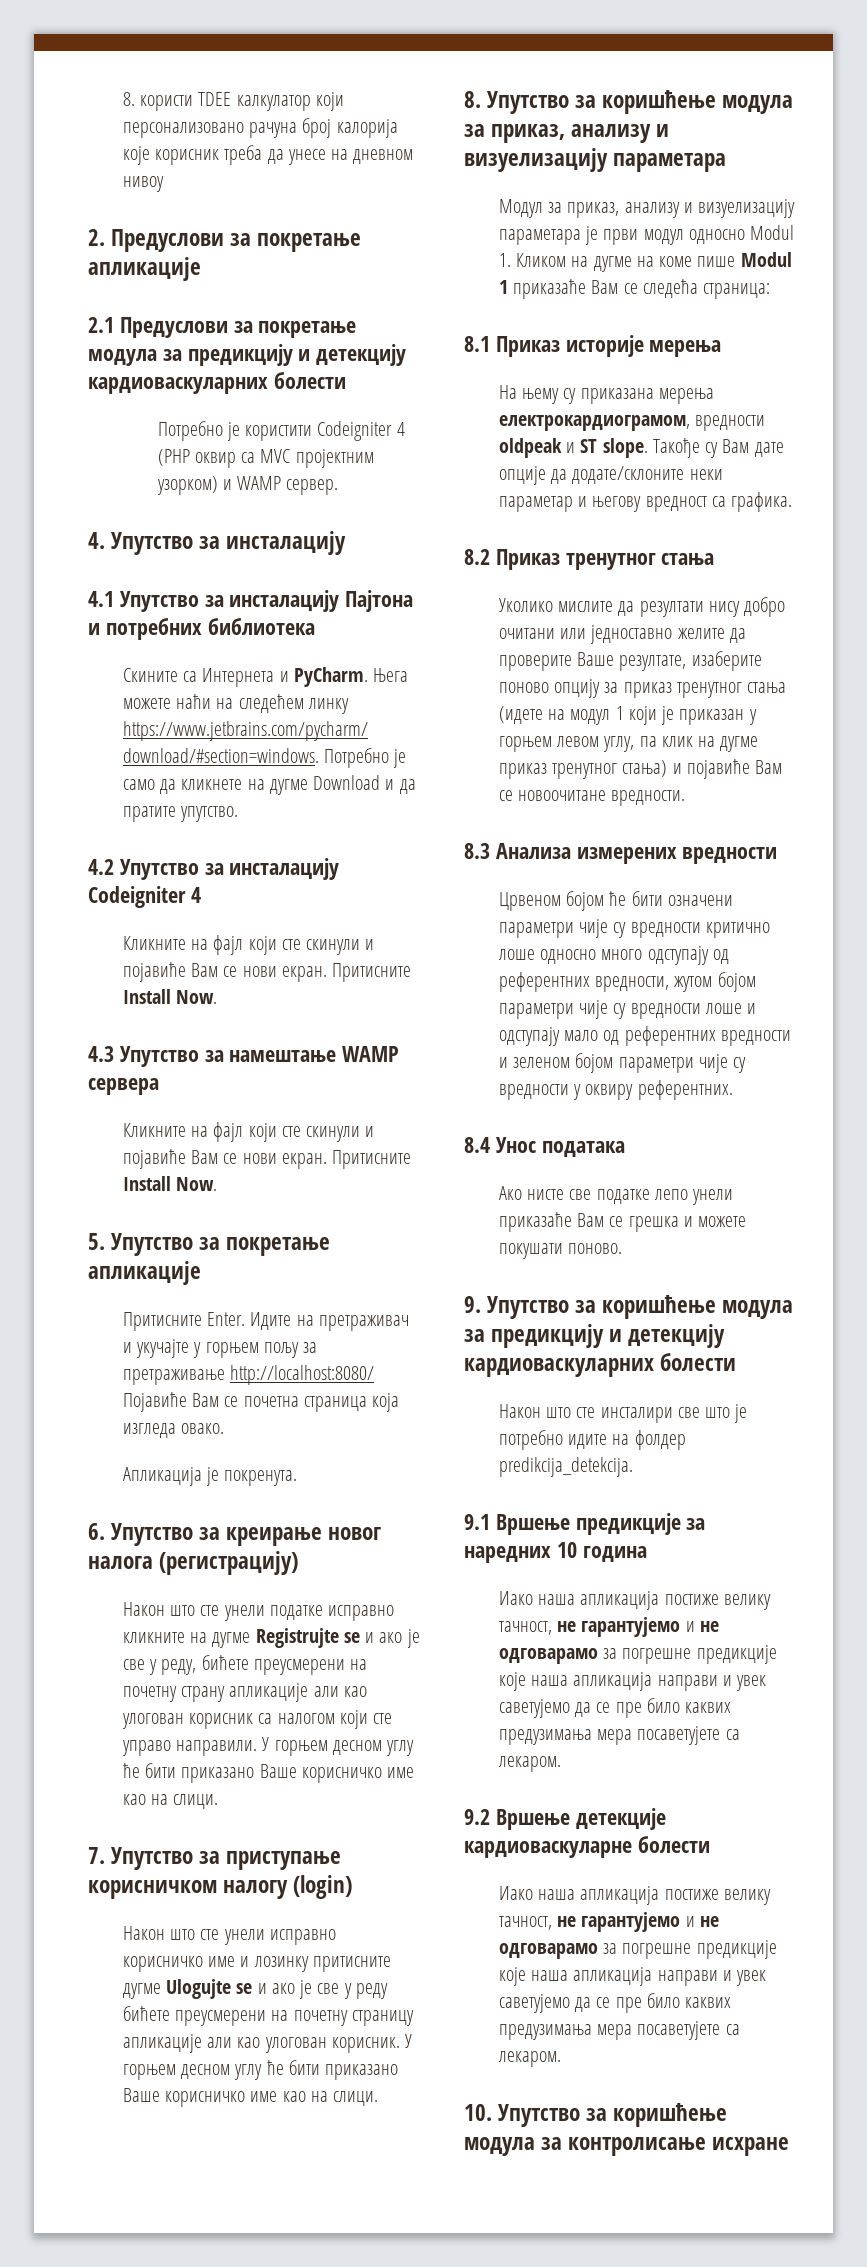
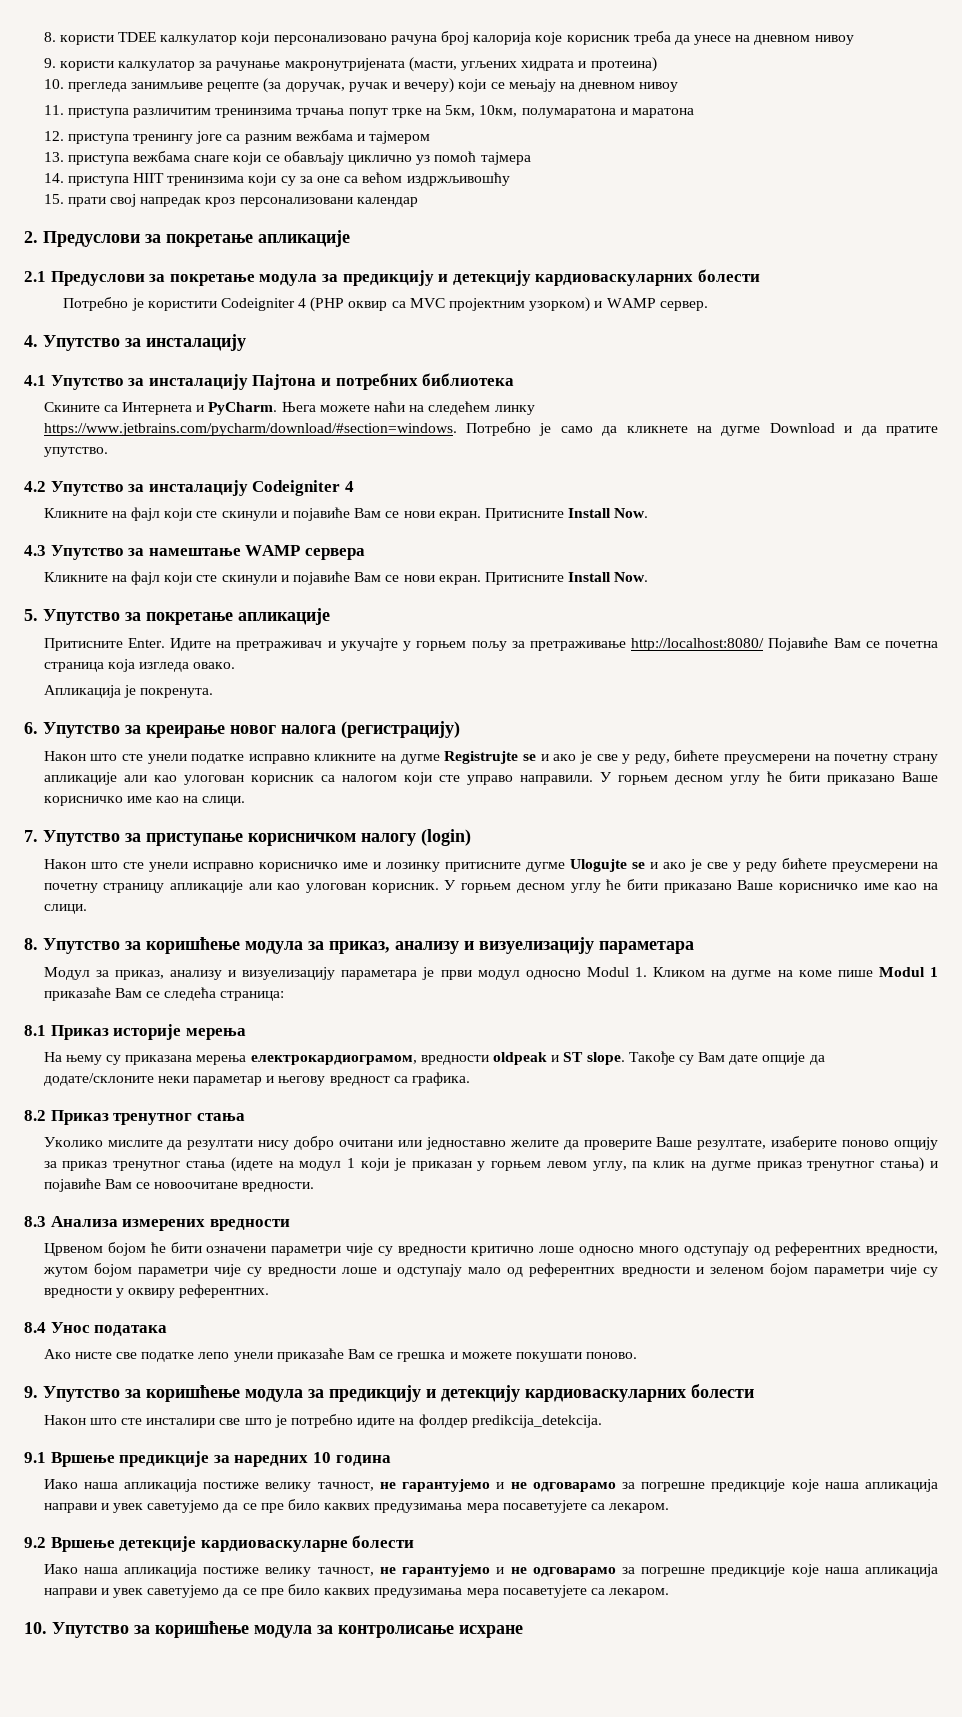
+ 9. користи калкулатор за рачунање макронутријената (масти, угљених хидрата и протеина)
+ 10. прегледа занимљиве рецепте (за доручак, ручак и вечеру) који се мењају на дневном нивоу
+ 11. приступа различитим тренинзима трчања попут трке на 5км, 10км, полумаратона и маратона
+ 12. приступа тренингу јоге са разним вежбама и тајмером
+ 13. приступа вежбама снаге који се обављају циклично уз помоћ тајмера
+ 14. приступа HIIT тренинзима који су за оне са већом издржљивошћу
+ 15. прати свој напредак кроз персонализовани календар

